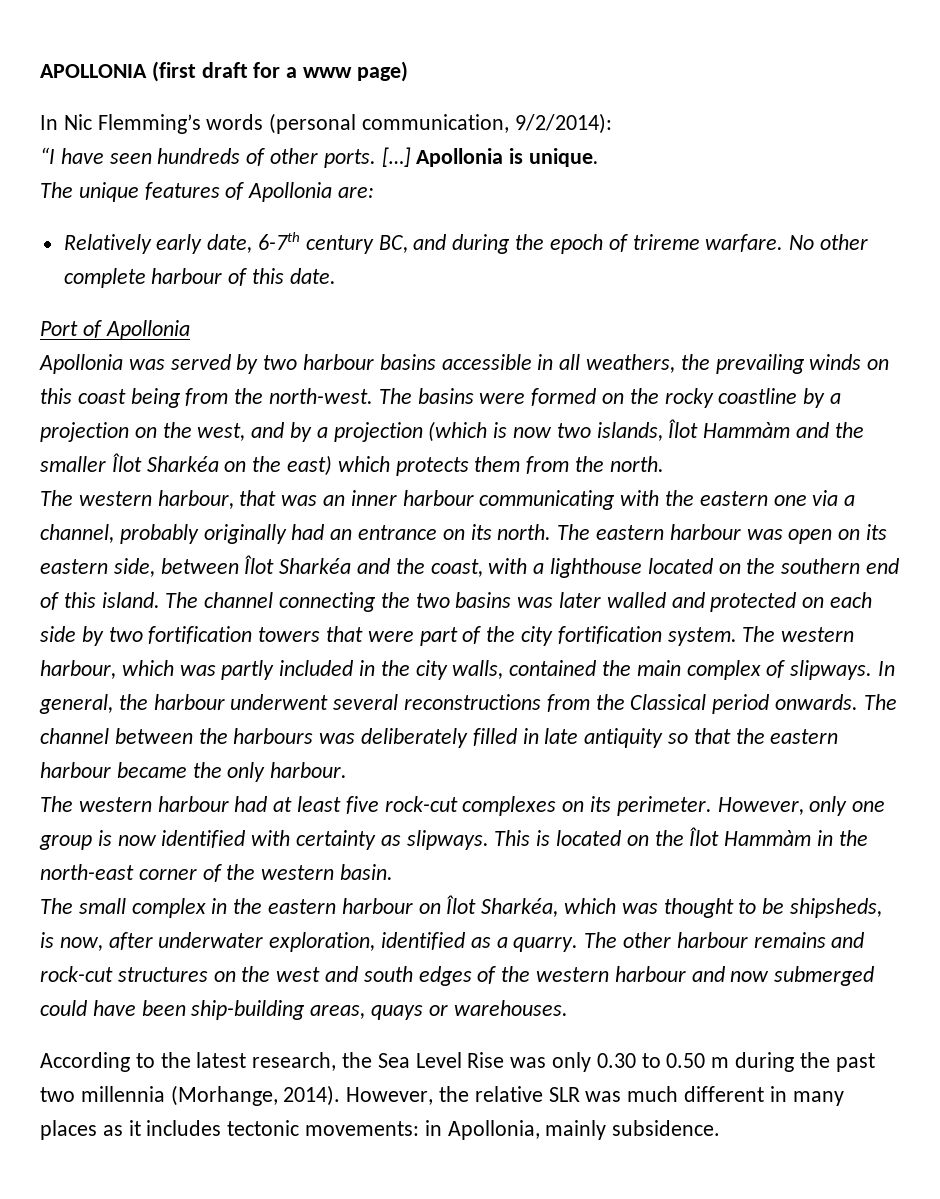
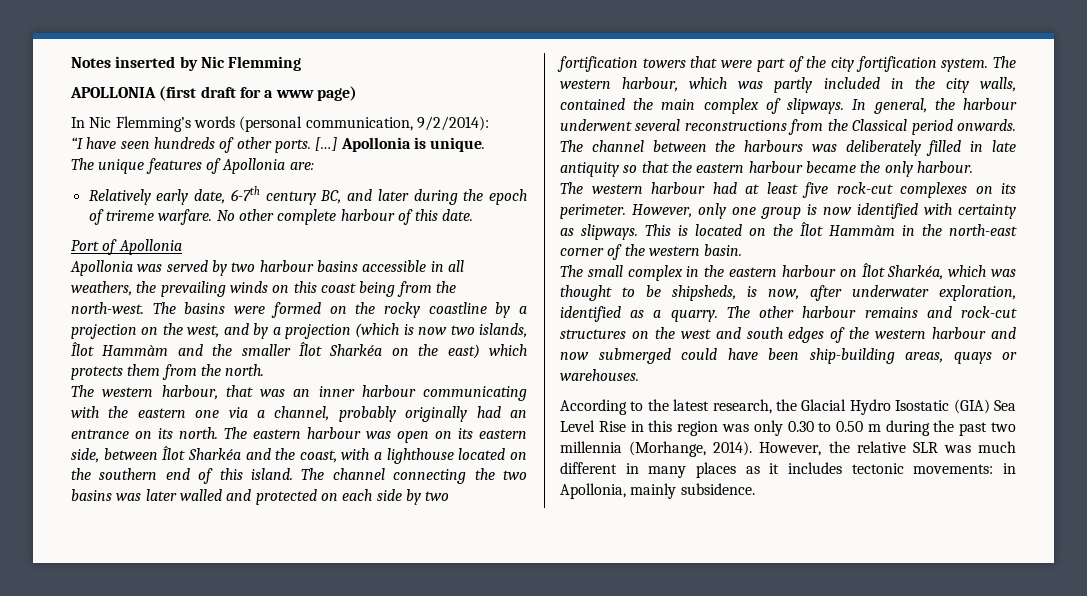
+ Notes inserted by Nic Flemming
- Relatively early date, 6-7th century BC, and during the epoch of trireme warfare.
+ Relatively early date, 6-7th century BC, and later during the epoch of trireme warfare.
- According to the latest research, the Sea Level Rise was only 0.30 to 0.50 m during the past two millennia (Morhange, 2014).
+ According to the latest research, the Glacial Hydro Isostatic (GIA) Sea Level Rise in this region was only 0.30 to 0.50 m during the past two millennia (Morhange, 2014).

